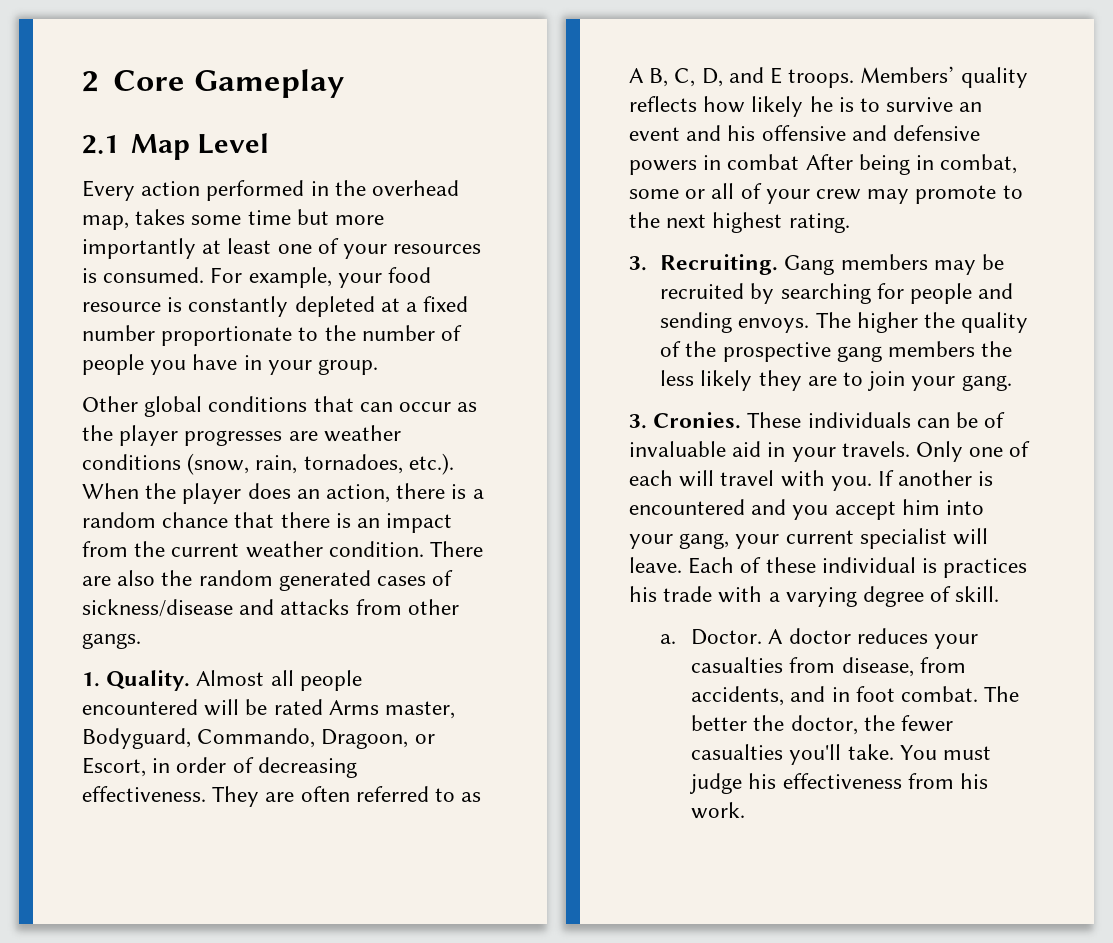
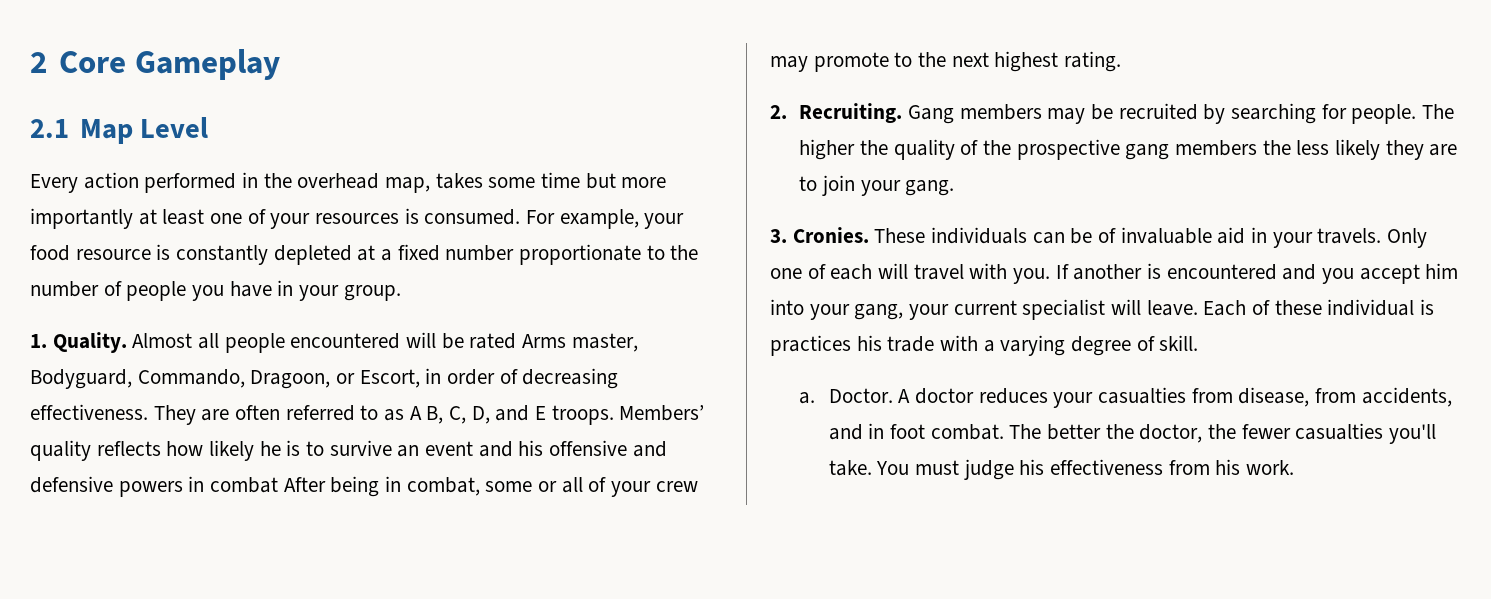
- Other global conditions that can occur as the player progresses are weather conditions (snow, rain, tornadoes, etc.). When the player does an action, there is a random chance that there is an impact from the current weather condition. There are also the random generated cases of sickness/disease and attacks from other gangs.
- 3. Recruiting.
+ 2. Recruiting.
- Gang members may be recruited by searching for people and sending envoys.
+ Gang members may be recruited by searching for people.

